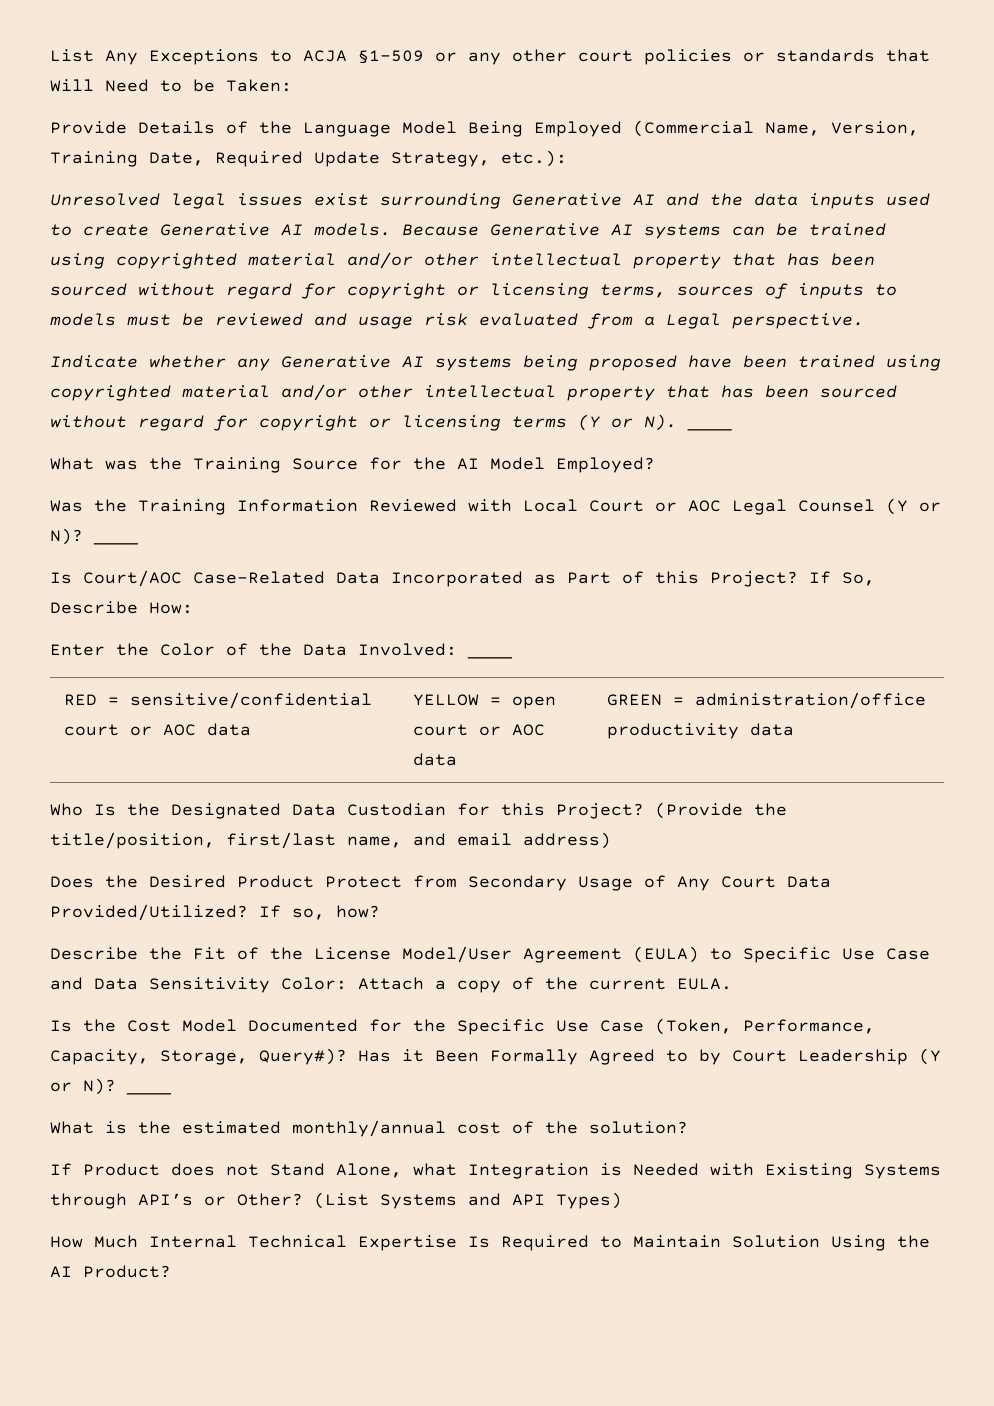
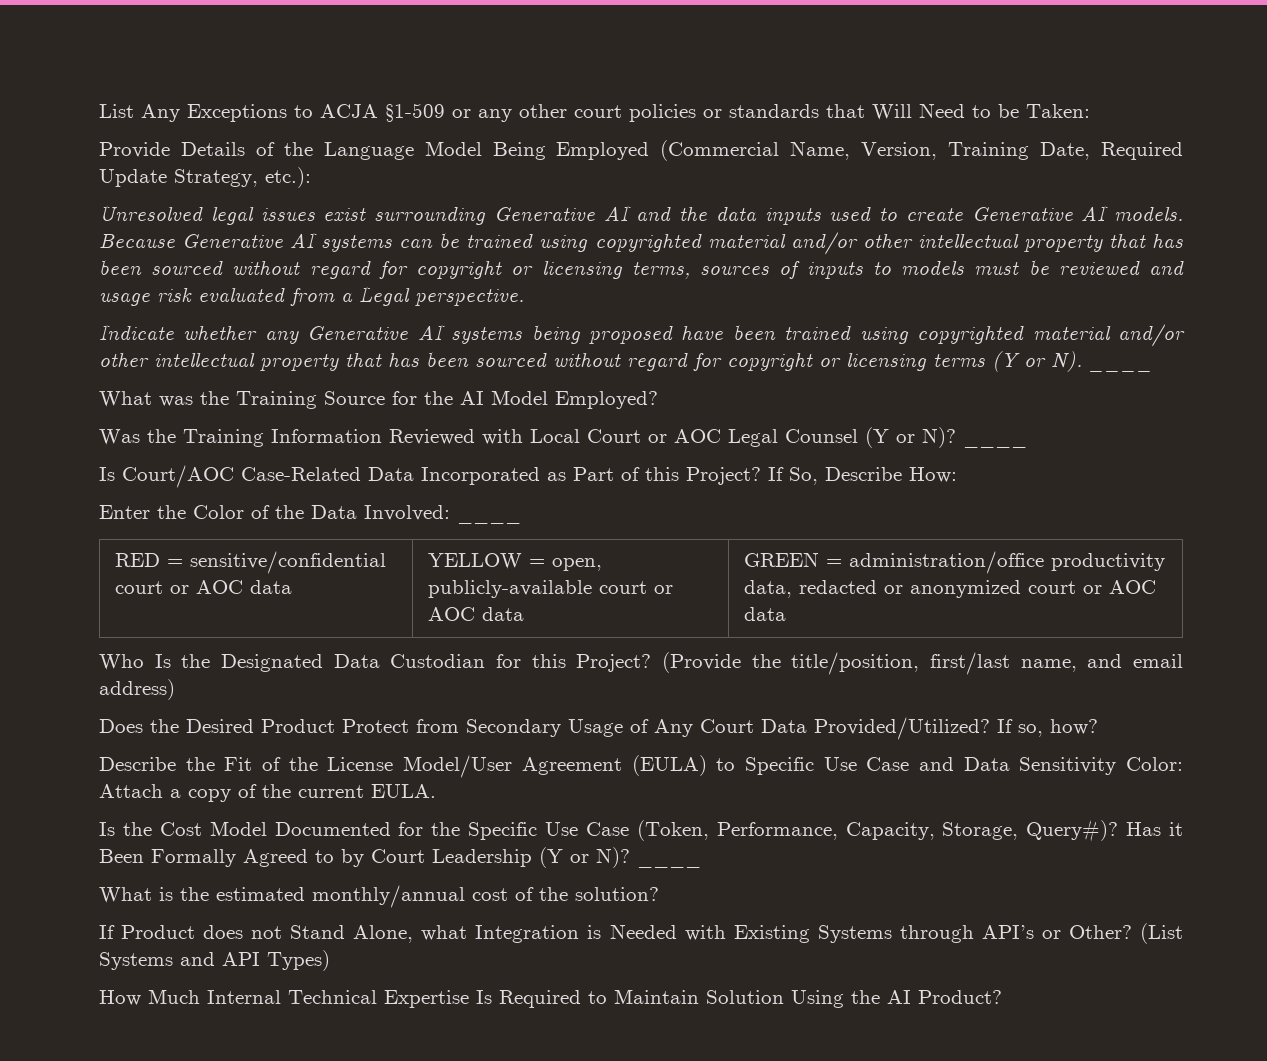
- RED = sensitive/confidential court or AOC data | YELLOW = open court or AOC data | GREEN = administration/office productivity data
+ RED = sensitive/confidential court or AOC data | YELLOW = open, publicly-available court or AOC data | GREEN = administration/office productivity data, redacted or anonymized court or AOC data

